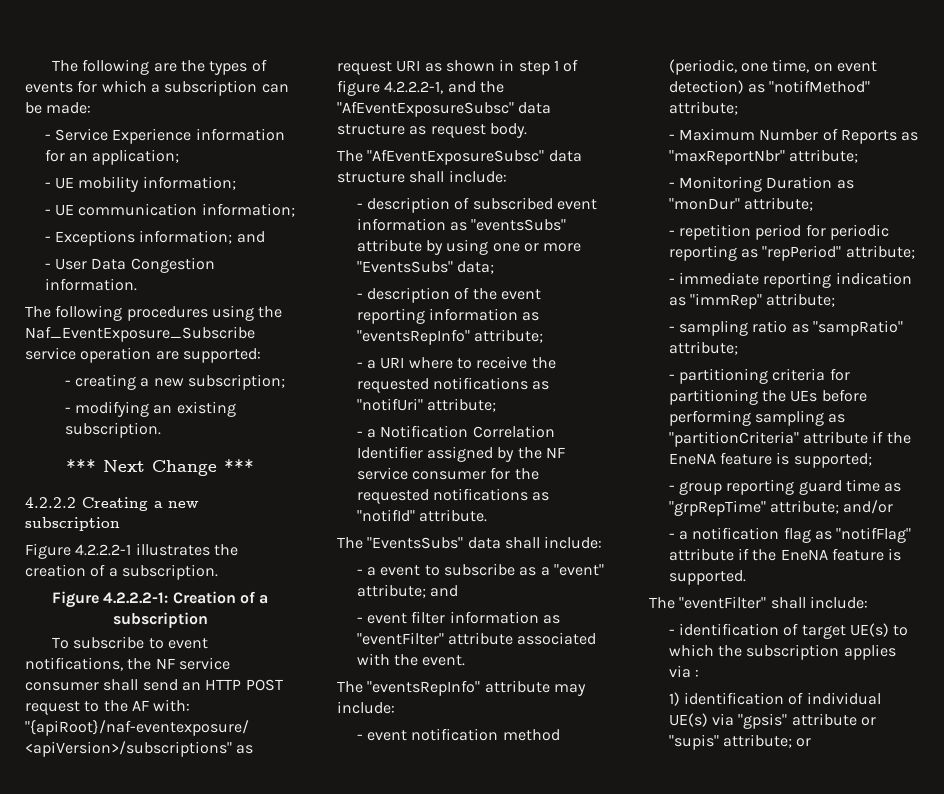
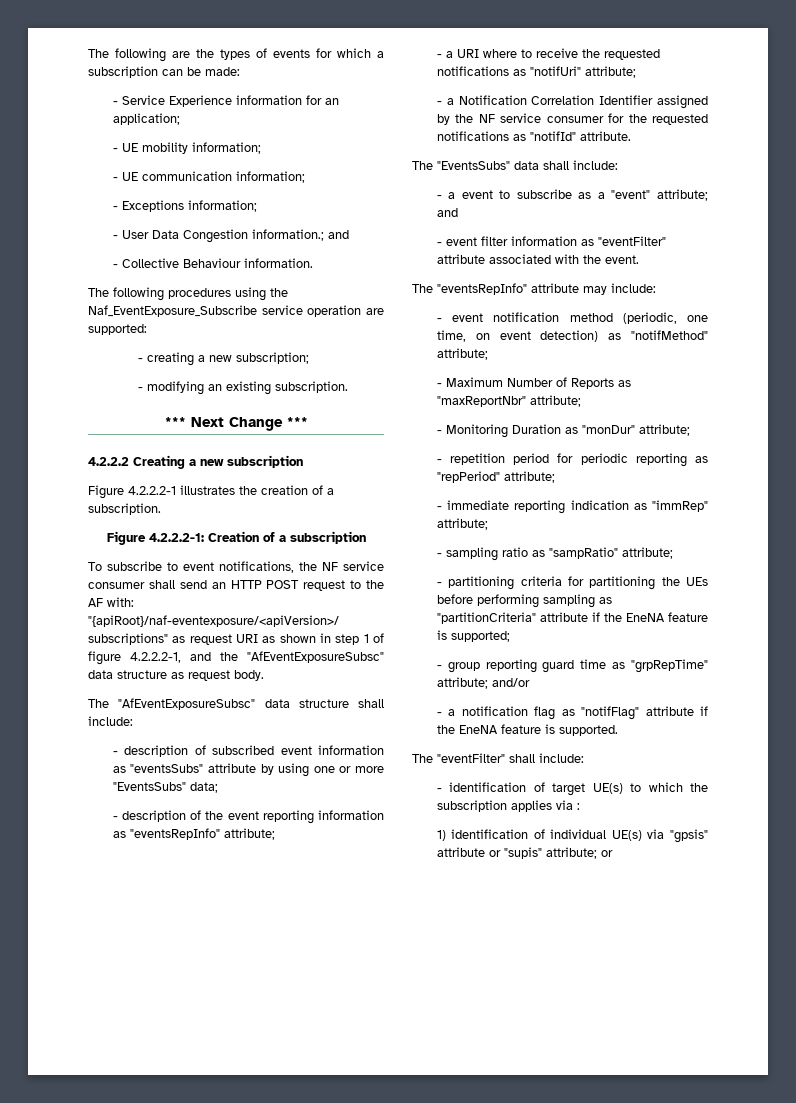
- - Exceptions information; and
+ - Exceptions information;
- - User Data Congestion information.
+ - User Data Congestion information.; and
+ - Collective Behaviour information.

